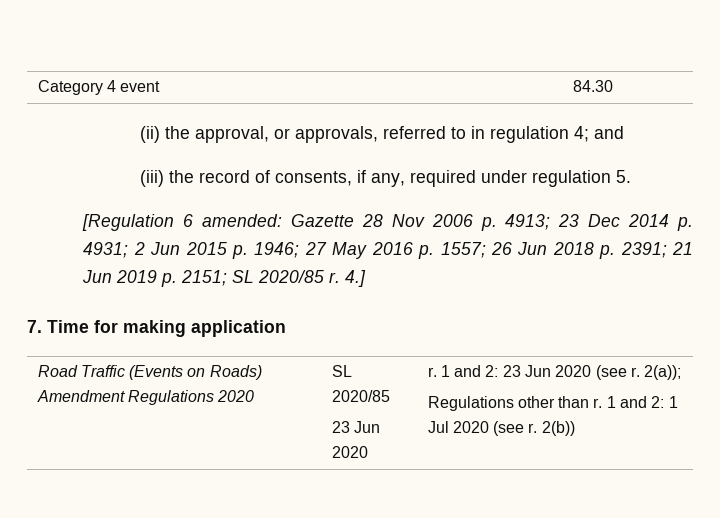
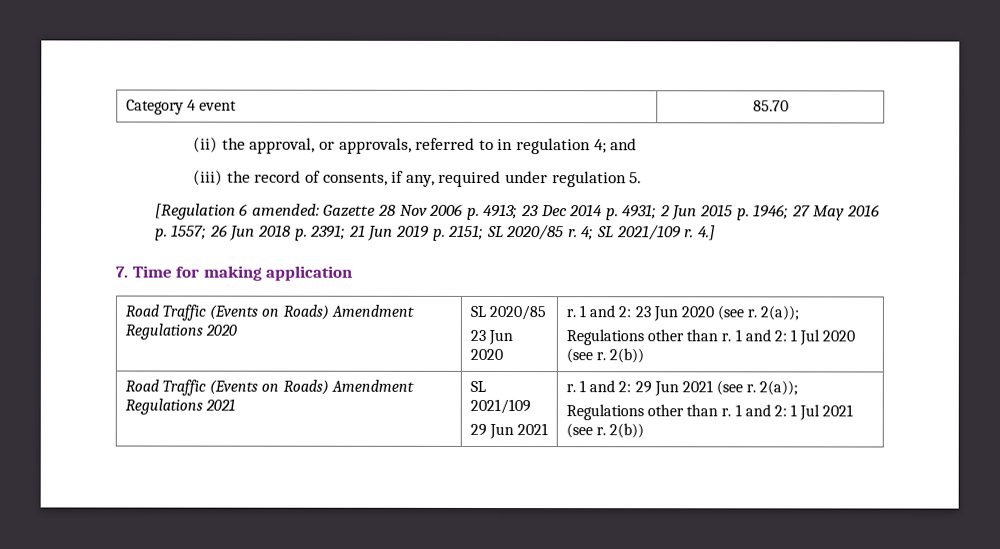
- Category 4 event | 84.30
+ Category 4 event | 85.70
+ 4; SL 2021/109 r.
+ Road Traffic (Events on Roads) Amendment Regulations 2021 | SL 2021/109
+ 29 Jun 2021 | r. 1 and 2: 29 Jun 2021 (see r. 2(a));
+ Regulations other than r. 1 and 2: 1 Jul 2021 (see r. 2(b))

